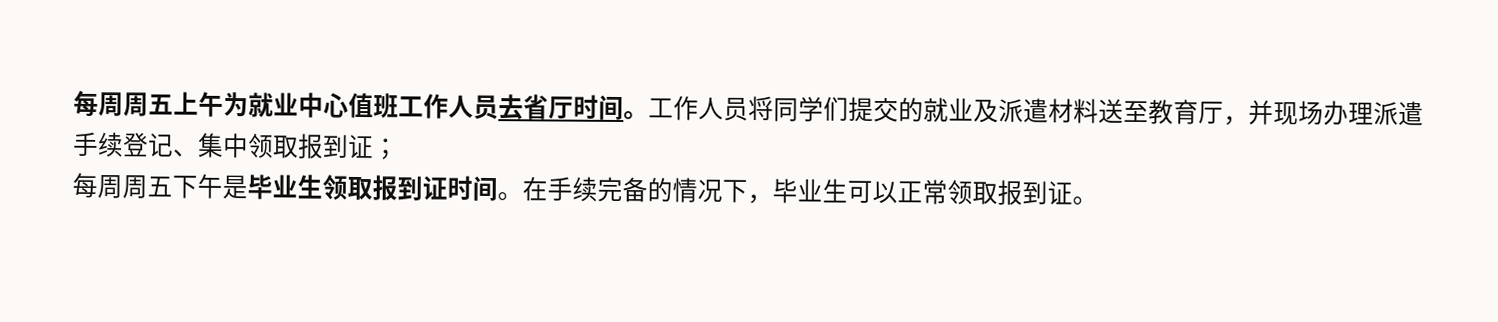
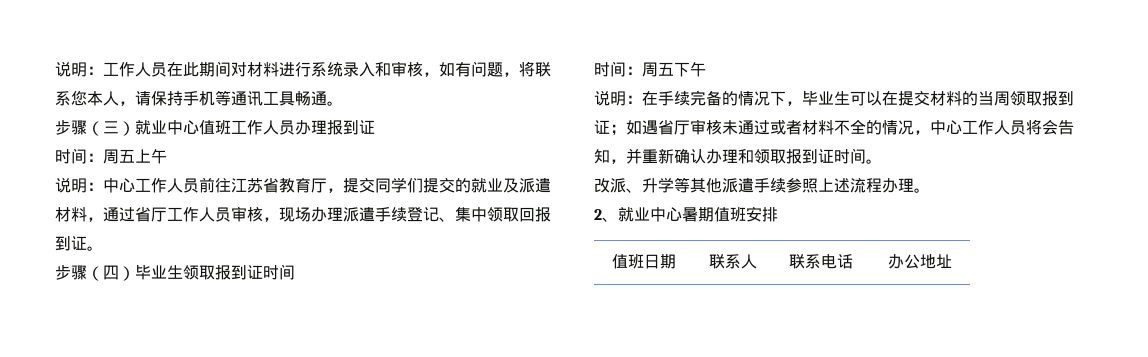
- 每周周五上午为就业中心值班工作人员去省厅时间。工作人员将同学们提交的就业及派遣材料送至教育厅，并现场办理派遣手续登记、集中领取报到证；
- 每周周五下午是毕业生领取报到证时间。在手续完备的情况下，毕业生可以正常领取报到证。
+ 说明：工作人员在此期间对材料进行系统录入和审核，如有问题，将联系您本人，请保持手机等通讯工具畅通。
+ 步骤（三）就业中心值班工作人员办理报到证
+ 时间：周五上午
+ 说明：中心工作人员前往江苏省教育厅，提交同学们提交的就业及派遣材料，通过省厅工作人员审核，现场办理派遣手续登记、集中领取回报到证。
+ 步骤（四）毕业生领取报到证时间
+ 时间：周五下午
+ 说明：在手续完备的情况下，毕业生可以在提交材料的当周领取报到证；如遇省厅审核未通过或者材料不全的情况，中心工作人员将会告知，并重新确认办理和领取报到证时间。
+ 改派、升学等其他派遣手续参照上述流程办理。
+ 2、就业中心暑期值班安排
+ 值班日期 | 联系人 | 联系电话 | 办公地址

